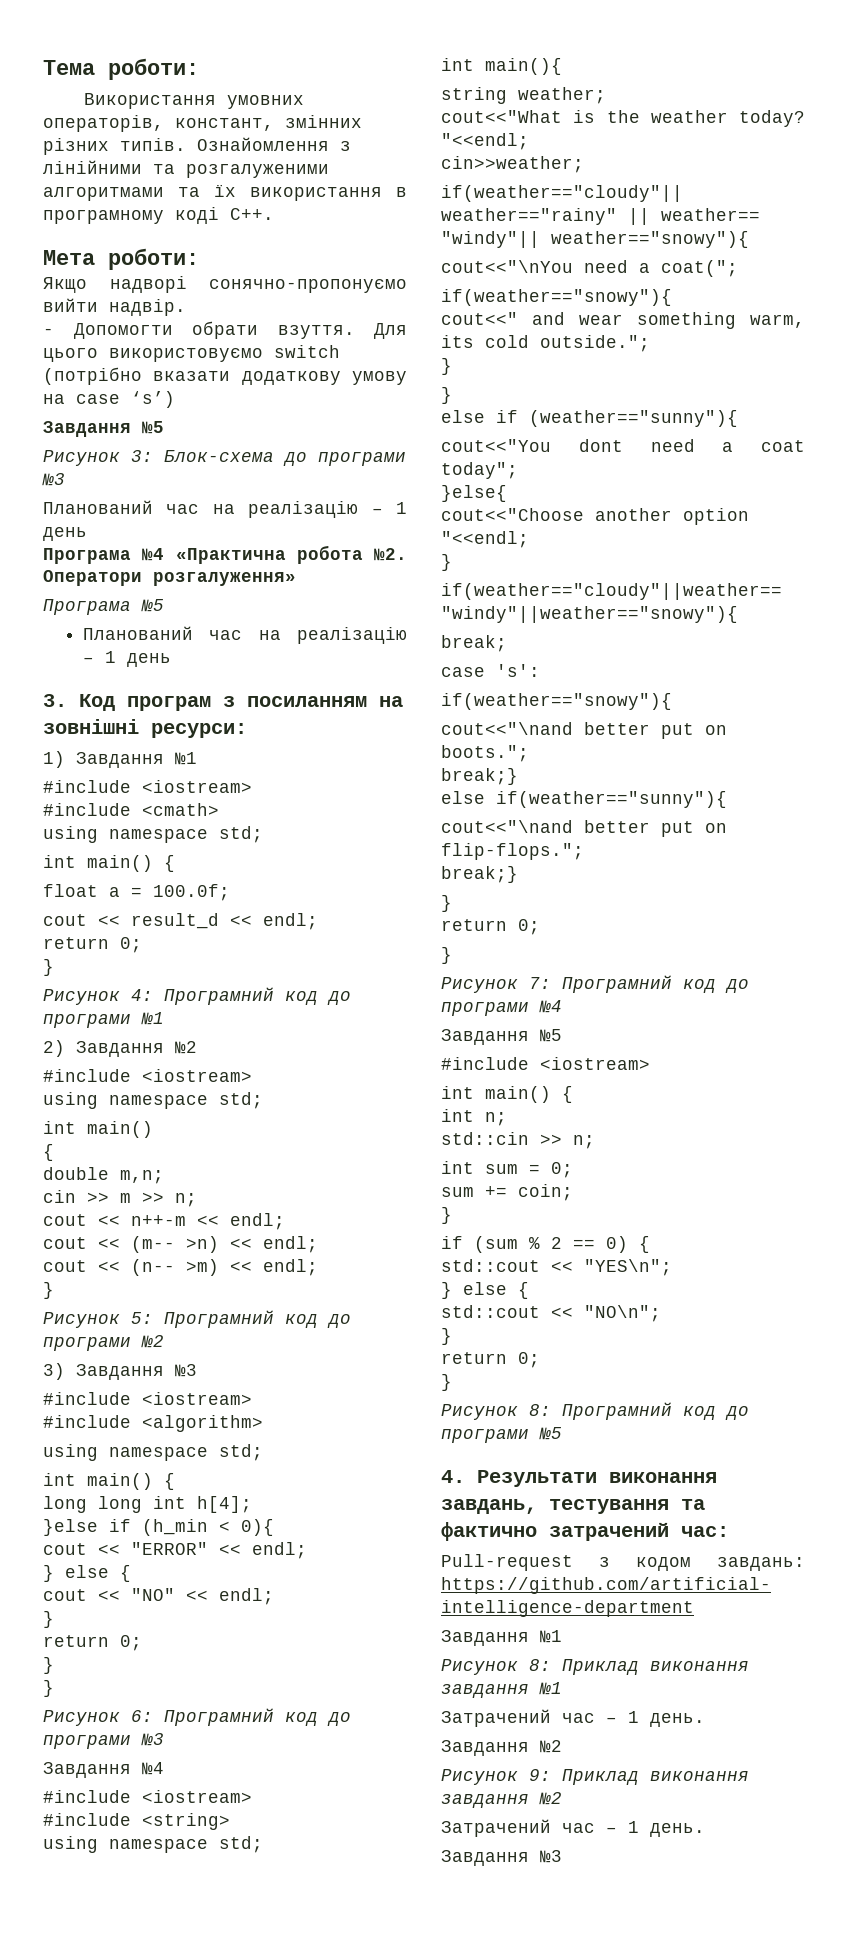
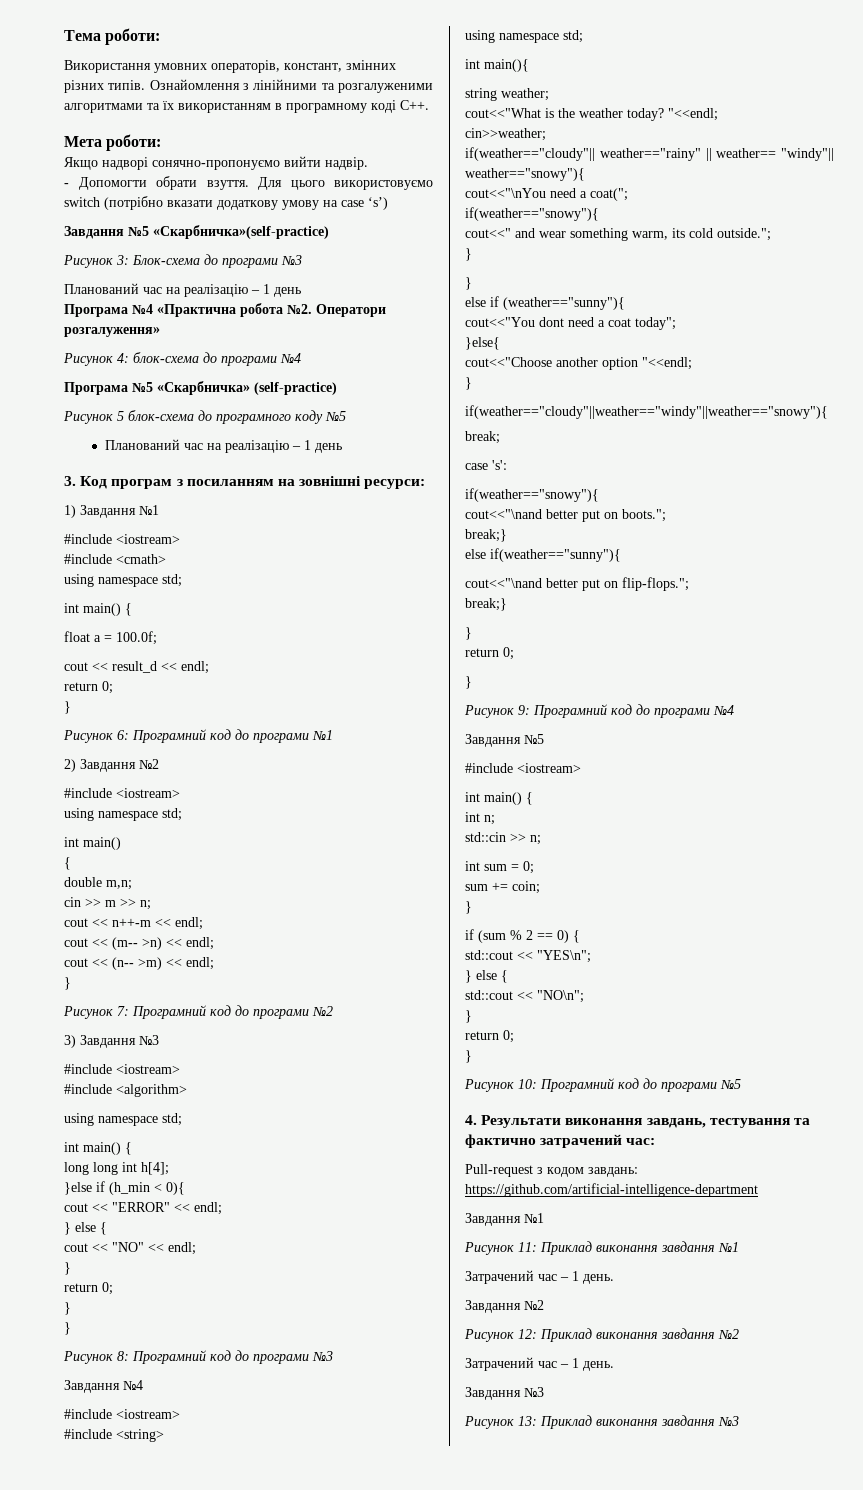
- Ознайомлення з лінійними та розгалуженими алгоритмами та їх використання в програмному коді С++.
+ Ознайомлення з лінійними та розгалуженими алгоритмами та їх використанням в програмному коді С++.
  Для цього використовуємо switch (потрібно вказати додаткову умову на case ‘s’)
- Завдання №5
+ Завдання №5 «Скарбничка»(self-practice)
- Програма №5
+ Рисунок 4: блок-схема до програми №4
+ Програма №5 «Скарбничка» (self-practice)
+ Рисунок 5 блок-схема до програмного коду №5
- Рисунок 4: Програмний код до програми №1
+ Рисунок 6: Програмний код до програми №1
- Рисунок 5: Програмний код до програми №2
+ Рисунок 7: Програмний код до програми №2
- Рисунок 6: Програмний код до програми №3
+ Рисунок 8: Програмний код до програми №3
- Рисунок 7: Програмний код до програми №4
+ Рисунок 9: Програмний код до програми №4
- Рисунок 8: Програмний код до програми №5
+ Рисунок 10: Програмний код до програми №5
- Рисунок 8: Приклад виконання завдання №1
+ Рисунок 11: Приклад виконання завдання №1
- Рисунок 9: Приклад виконання завдання №2
+ Рисунок 12: Приклад виконання завдання №2
+ Рисунок 13: Приклад виконання завдання №3

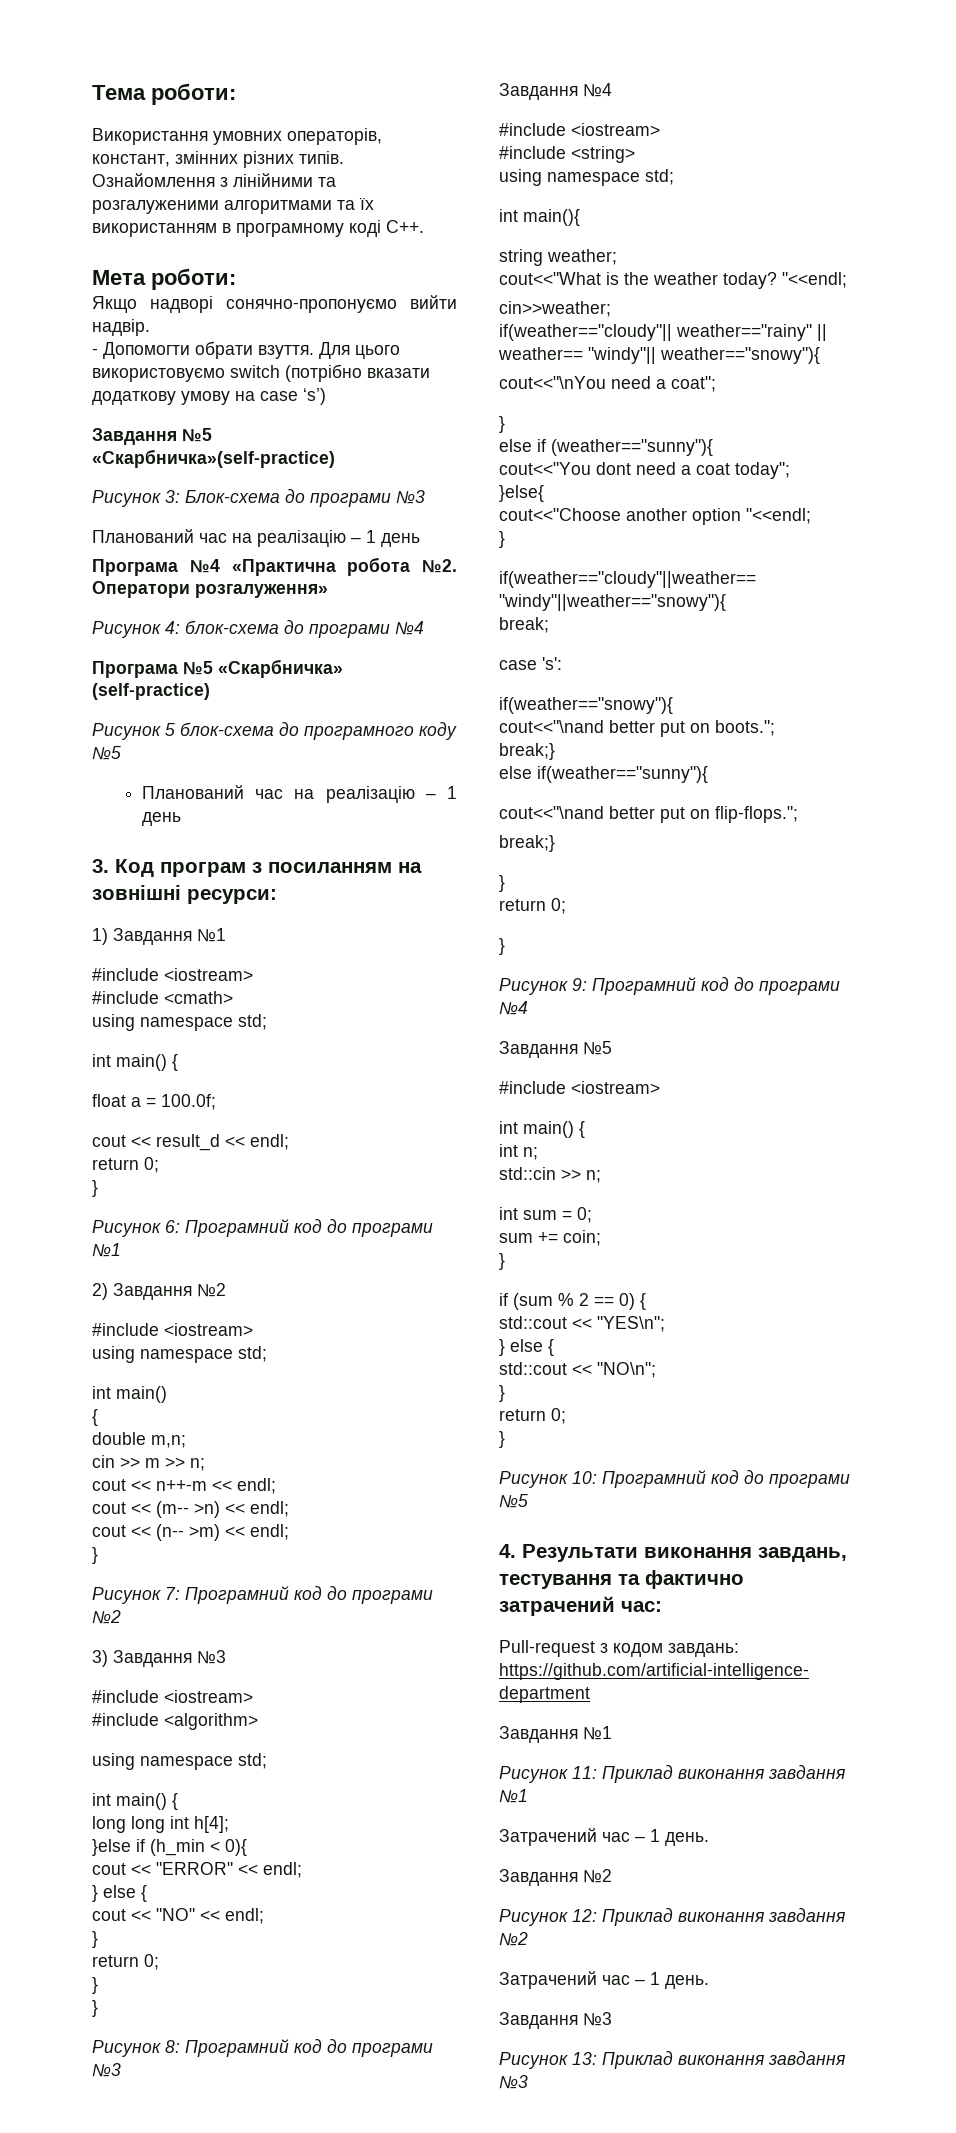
- cout<<"\nYou need a coat(";
- if(weather=="snowy"){
- cout<<" and wear something warm, its cold outside.";
- }
+ cout<<"\nYou need a coat";

